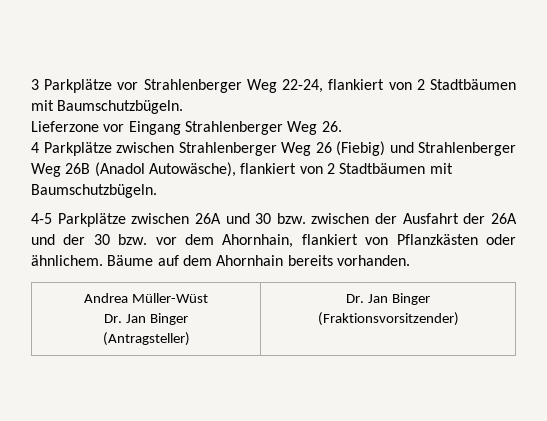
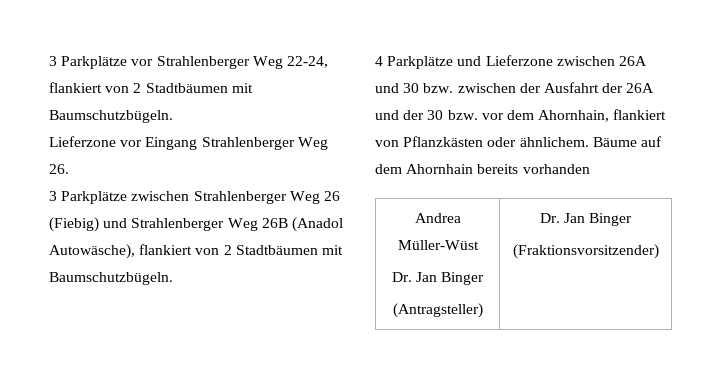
- 4 Parkplätze zwischen Strahlenberger Weg 26 (Fiebig) und Strahlenberger Weg 26B (Anadol Autowäsche), flankiert von 2 Stadtbäumen mit Baumschutzbügeln.
+ 3 Parkplätze zwischen Strahlenberger Weg 26 (Fiebig) und Strahlenberger Weg 26B (Anadol Autowäsche), flankiert von 2 Stadtbäumen mit Baumschutzbügeln.
- 4-5 Parkplätze zwischen 26A und 30 bzw. zwischen der Ausfahrt der 26A und der 30 bzw. vor dem Ahornhain, flankiert von Pflanzkästen oder ähnlichem.
+ 4 Parkplätze und Lieferzone zwischen 26A und 30 bzw. zwischen der Ausfahrt der 26A und der 30 bzw. vor dem Ahornhain, flankiert von Pflanzkästen oder ähnlichem.
- Bäume auf dem Ahornhain bereits vorhanden.
+ Bäume auf dem Ahornhain bereits vorhanden

